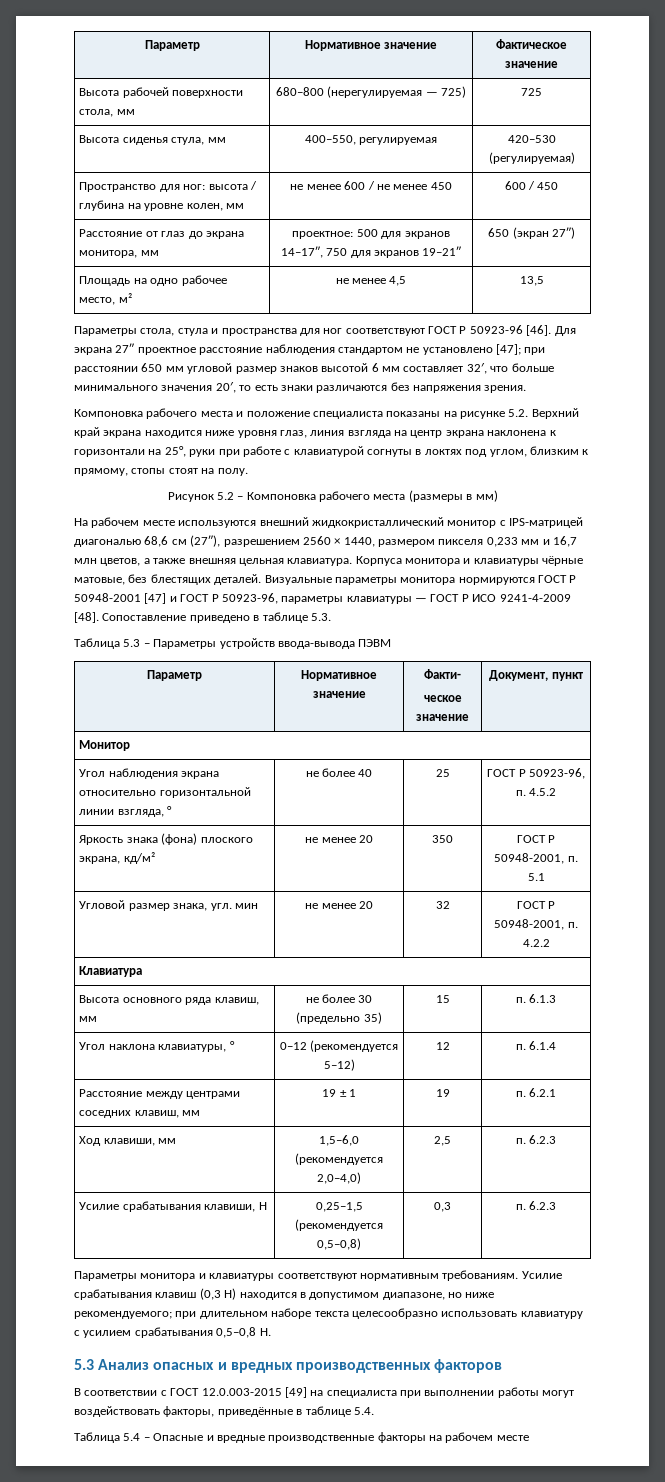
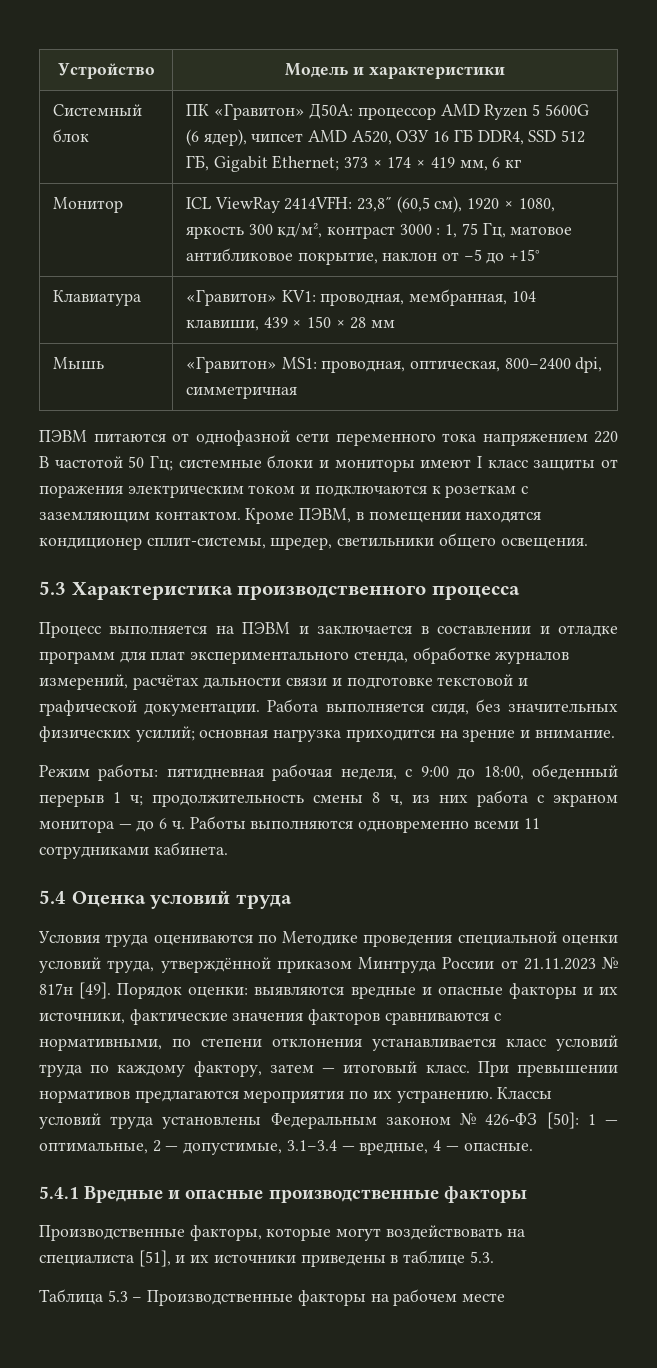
- Параметр | Нормативное значение | Фактическое значение
- Высота рабочей поверхности стола, мм | 680–800 (нерегулируемая — 725) | 725
- Высота сиденья стула, мм | 400–550, регулируемая | 420–530 (регулируемая)
- Пространство для ног: высота / глубина на уровне колен, мм | не менее 600 / не менее 450 | 600 / 450
- Расстояние от глаз до экрана монитора, мм | проектное: 500 для экранов 14–17″, 750 для экранов 19–21″ | 650 (экран 27″)
- Площадь на одно рабочее место, м² | не менее 4,5 | 13,5
- Параметры стола, стула и пространства для ног соответствуют ГОСТ Р 50923-96 [46]. Для экрана 27″ проектное расстояние наблюдения стандартом не установлено [47]; при расстоянии 650 мм угловой размер знаков высотой 6 мм составляет 32′, что больше минимального значения 20′, то есть знаки различаются без напряжения зрения.
- Компоновка рабочего места и положение специалиста показаны на рисунке 5.2. Верхний край экрана находится ниже уровня глаз, линия взгляда на центр экрана наклонена к горизонтали на 25°, руки при работе с клавиатурой согнуты в локтях под углом, близким к прямому, стопы стоят на полу.
- Рисунок 5.2 – Компоновка рабочего места (размеры в мм)
- На рабочем месте используются внешний жидкокристаллический монитор с IPS-матрицей диагональю 68,6 см (27″), разрешением 2560 × 1440, размером пикселя 0,233 мм и 16,7 млн цветов, а также внешняя цельная клавиатура. Корпуса монитора и клавиатуры чёрные матовые, без блестящих деталей. Визуальные параметры монитора нормируются ГОСТ Р 50948-2001 [47] и ГОСТ Р 50923-96, параметры клавиатуры — ГОСТ Р ИСО 9241-4-2009 [48]. Сопоставление приведено в таблице 5.3.
+ Устройство | Модель и характеристики
+ Системный блок | ПК «Гравитон» Д50А: процессор AMD Ryzen 5 5600G (6 ядер), чипсет AMD A520, ОЗУ 16 ГБ DDR4, SSD 512 ГБ, Gigabit Ethernet; 373 × 174 × 419 мм, 6 кг
+ Монитор | ICL ViewRay 2414VFH: 23,8″ (60,5 см), 1920 × 1080, яркость 300 кд/м², контраст 3000 : 1, 75 Гц, матовое антибликовое покрытие, наклон от −5 до +15°
+ Клавиатура | «Гравитон» KV1: проводная, мембранная, 104 клавиши, 439 × 150 × 28 мм
+ Мышь | «Гравитон» MS1: проводная, оптическая, 800–2400 dpi, симметричная
+ ПЭВМ питаются от однофазной сети переменного тока напряжением 220 В частотой 50 Гц; системные блоки и мониторы имеют I класс защиты от поражения электрическим током и подключаются к розеткам с заземляющим контактом. Кроме ПЭВМ, в помещении находятся кондиционер сплит-системы, шредер, светильники общего освещения.
+ 5.3 Характеристика производственного процесса
+ Процесс выполняется на ПЭВМ и заключается в составлении и отладке программ для плат экспериментального стенда, обработке журналов измерений, расчётах дальности связи и подготовке текстовой и графической документации. Работа выполняется сидя, без значительных физических усилий; основная нагрузка приходится на зрение и внимание.
+ Режим работы: пятидневная рабочая неделя, с 9:00 до 18:00, обеденный перерыв 1 ч; продолжительность смены 8 ч, из них работа с экраном монитора — до 6 ч. Работы выполняются одновременно всеми 11 сотрудниками кабинета.
+ 5.4 Оценка условий труда
+ Условия труда оцениваются по Методике проведения специальной оценки условий труда, утверждённой приказом Минтруда России от 21.11.2023 № 817н [49]. Порядок оценки: выявляются вредные и опасные факторы и их источники, фактические значения факторов сравниваются с нормативными, по степени отклонения устанавливается класс условий труда по каждому фактору, затем — итоговый класс. При превышении нормативов предлагаются мероприятия по их устранению. Классы условий труда установлены Федеральным законом № 426-ФЗ [50]: 1 — оптимальные, 2 — допустимые, 3.1–3.4 — вредные, 4 — опасные.
+ 5.4.1 Вредные и опасные производственные факторы
+ Производственные факторы, которые могут воздействовать на специалиста [51], и их источники приведены в таблице 5.3.
- Таблица 5.3 – Параметры устройств ввода-вывода ПЭВМ
- Параметр | Нормативное значение | Факти-
- ческое значение | Документ, пункт
- Монитор
- Угол наблюдения экрана относительно горизонтальной линии взгляда, ° | не более 40 | 25 | ГОСТ Р 50923-96, п. 4.5.2
- Яркость знака (фона) плоского экрана, кд/м² | не менее 20 | 350 | ГОСТ Р 50948-2001, п. 5.1
- Угловой размер знака, угл. мин | не менее 20 | 32 | ГОСТ Р 50948-2001, п. 4.2.2
- Клавиатура
- Высота основного ряда клавиш, мм | не более 30 (предельно 35) | 15 | п. 6.1.3
- Угол наклона клавиатуры, ° | 0–12 (рекомендуется 5–12) | 12 | п. 6.1.4
- Расстояние между центрами соседних клавиш, мм | 19 ± 1 | 19 | п. 6.2.1
- Ход клавиши, мм | 1,5–6,0 (рекомендуется 2,0–4,0) | 2,5 | п. 6.2.3
- Усилие срабатывания клавиши, Н | 0,25–1,5 (рекомендуется 0,5–0,8) | 0,3 | п. 6.2.3
- Параметры монитора и клавиатуры соответствуют нормативным требованиям. Усилие срабатывания клавиш (0,3 Н) находится в допустимом диапазоне, но ниже рекомендуемого; при длительном наборе текста целесообразно использовать клавиатуру с усилием срабатывания 0,5–0,8 Н.
- 5.3 Анализ опасных и вредных производственных факторов
- В соответствии с ГОСТ 12.0.003-2015 [49] на специалиста при выполнении работы могут воздействовать факторы, приведённые в таблице 5.4.
- Таблица 5.4 – Опасные и вредные производственные факторы на рабочем месте
+ Таблица 5.3 – Производственные факторы на рабочем месте

